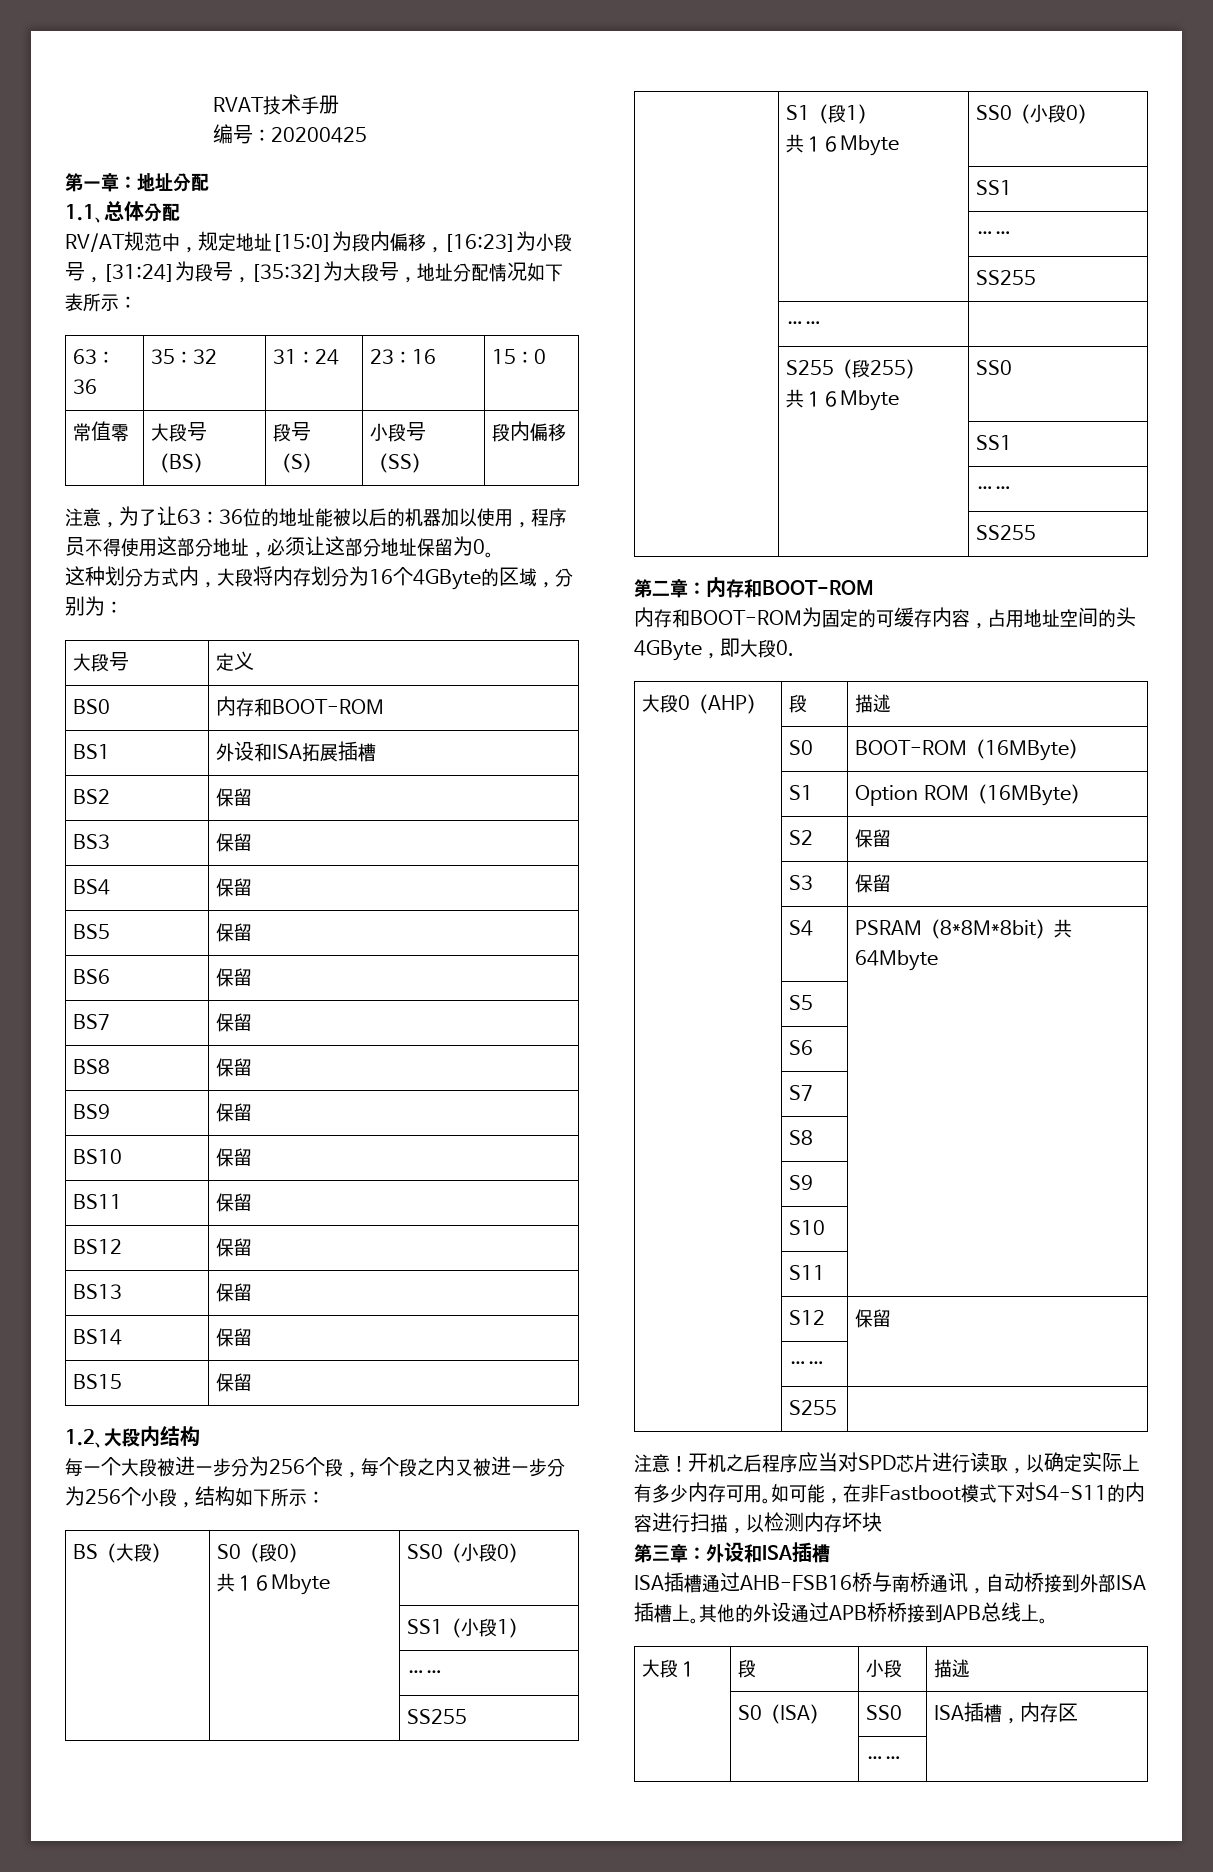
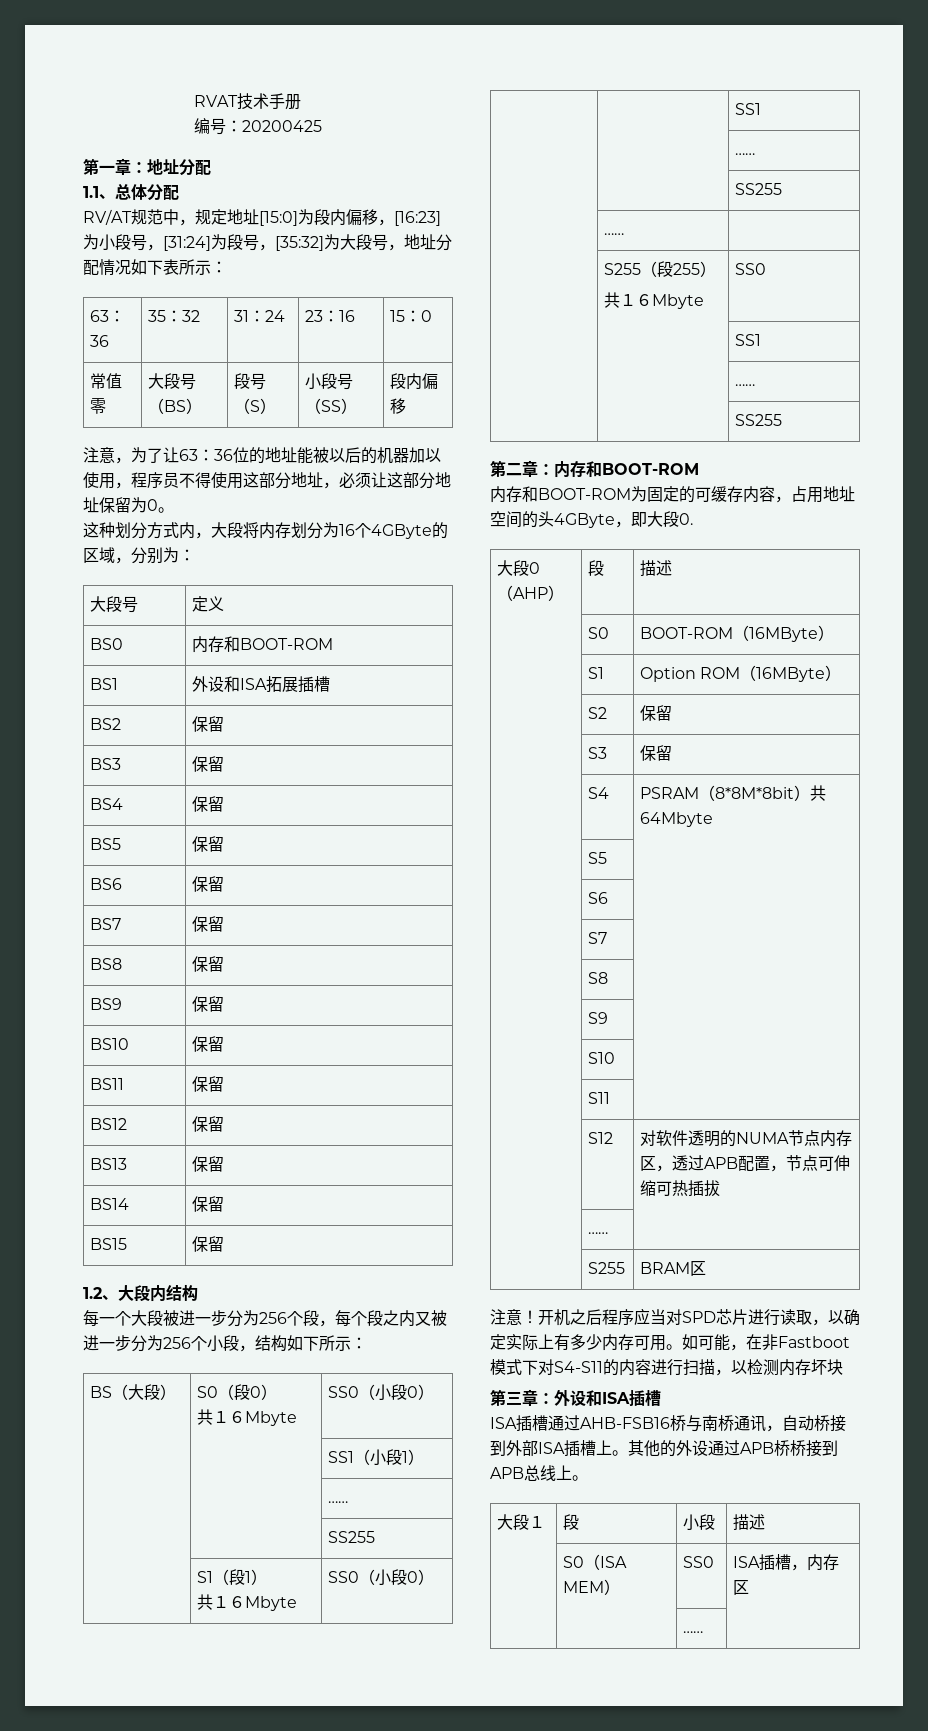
- | S12 | 保留
+ | S12 | 对软件透明的NUMA节点内存区，透过APB配置，节点可伸缩可热插拔
- | S255 |
+ | S255 | BRAM区
- | S0（ISA） | SS0 | ISA插槽，内存区
+ | S0（ISA MEM） | SS0 | ISA插槽，内存区

